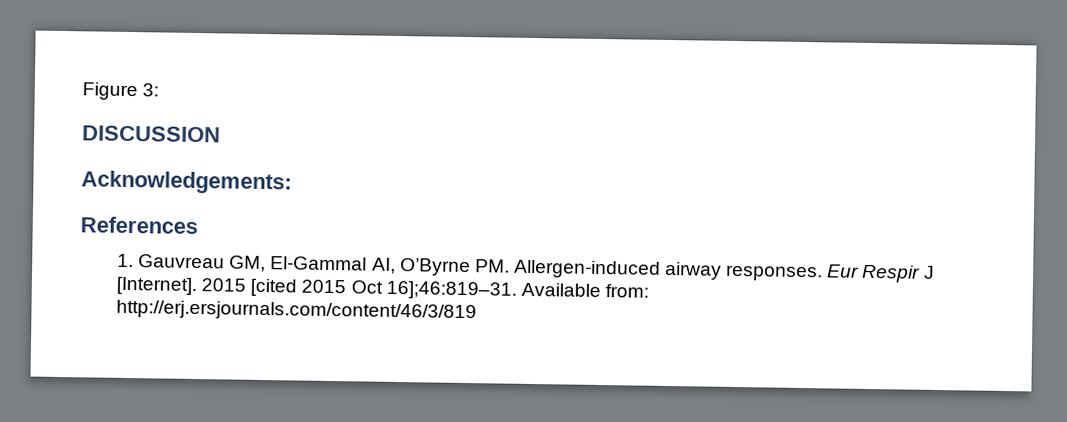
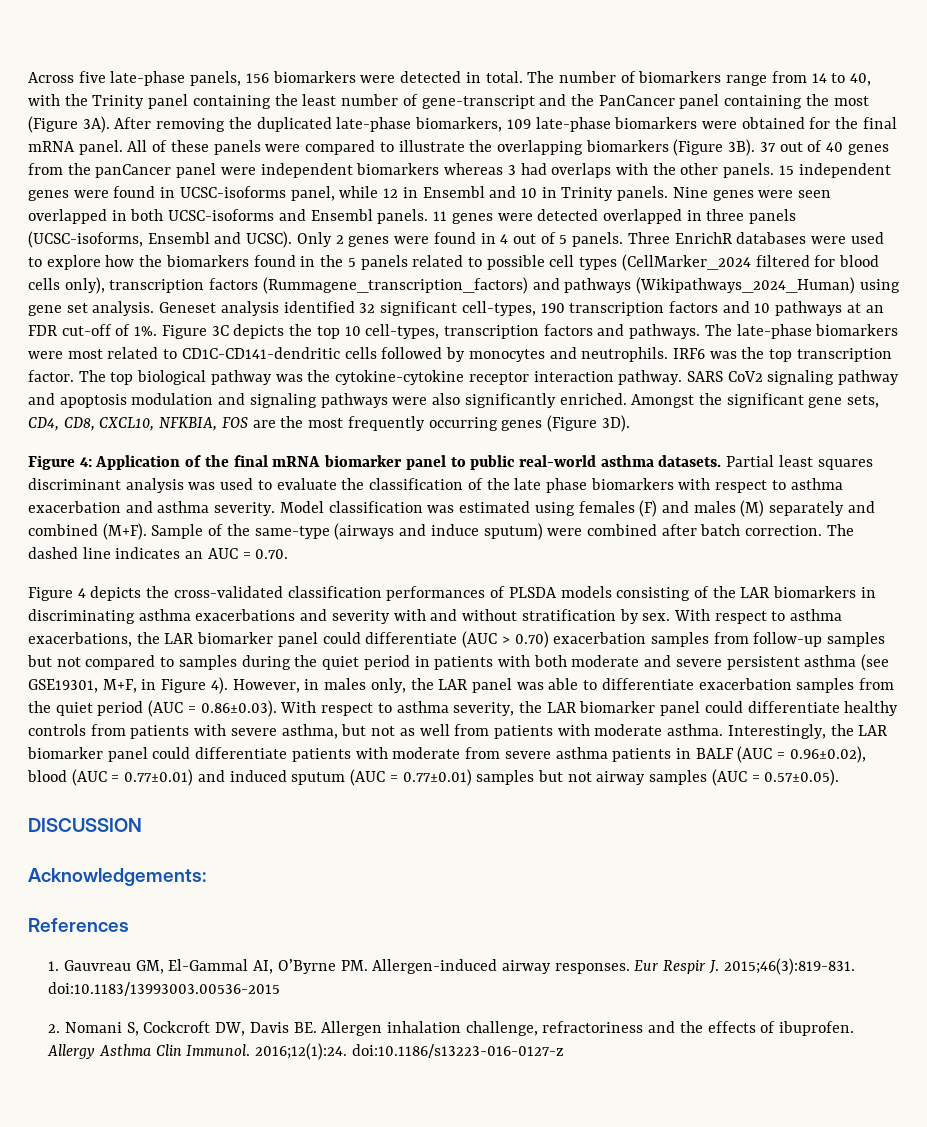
- Figure 3:
+ Across five late-phase panels, 156 biomarkers were detected in total. The number of biomarkers range from 14 to 40, with the Trinity panel containing the least number of gene-transcript and the PanCancer panel containing the most (Figure 3A). After removing the duplicated late-phase biomarkers, 109 late-phase biomarkers were obtained for the final mRNA panel. All of these panels were compared to illustrate the overlapping biomarkers (Figure 3B). 37 out of 40 genes from the panCancer panel were independent biomarkers whereas 3 had overlaps with the other panels. 15 independent genes were found in UCSC-isoforms panel, while 12 in Ensembl and 10 in Trinity panels. Nine genes were seen overlapped in both UCSC-isoforms and Ensembl panels. 11 genes were detected overlapped in three panels (UCSC-isoforms, Ensembl and UCSC). Only 2 genes were found in 4 out of 5 panels. Three EnrichR databases were used to explore how the biomarkers found in the 5 panels related to possible cell types (CellMarker_2024 filtered for blood cells only), transcription factors (Rummagene_transcription_factors) and pathways (Wikipathways_2024_Human) using gene set analysis. Geneset analysis identified 32 significant cell-types, 190 transcription factors and 10 pathways at an FDR cut-off of 1%. Figure 3C depicts the top 10 cell-types, transcription factors and pathways. The late-phase biomarkers were most related to CD1C-CD141-dendritic cells followed by monocytes and neutrophils. IRF6 was the top transcription factor. The top biological pathway was the cytokine-cytokine receptor interaction pathway. SARS CoV2 signaling pathway and apoptosis modulation and signaling pathways were also significantly enriched. Amongst the significant gene sets, CD4, CD8, CXCL10, NFKBIA, FOS are the most frequently occurring genes (Figure 3D).
+ Figure 4: Application of the final mRNA biomarker panel to public real-world asthma datasets. Partial least squares discriminant analysis was used to evaluate the classification of the late phase biomarkers with respect to asthma exacerbation and asthma severity. Model classification was estimated using females (F) and males (M) separately and combined (M+F). Sample of the same-type (airways and induce sputum) were combined after batch correction. The dashed line indicates an AUC = 0.70.
+ Figure 4 depicts the cross-validated classification performances of PLSDA models consisting of the LAR biomarkers in discriminating asthma exacerbations and severity with and without stratification by sex. With respect to asthma exacerbations, the LAR biomarker panel could differentiate (AUC > 0.70) exacerbation samples from follow-up samples but not compared to samples during the quiet period in patients with both moderate and severe persistent asthma (see GSE19301, M+F, in Figure 4). However, in males only, the LAR panel was able to differentiate exacerbation samples from the quiet period (AUC = 0.86±0.03). With respect to asthma severity, the LAR biomarker panel could differentiate healthy controls from patients with severe asthma, but not as well from patients with moderate asthma. Interestingly, the LAR biomarker panel could differentiate patients with moderate from severe asthma patients in BALF (AUC = 0.96±0.02), blood (AUC = 0.77±0.01) and induced sputum (AUC = 0.77±0.01) samples but not airway samples (AUC = 0.57±0.05).
- Eur Respir J [Internet]. 2015 [cited 2015 Oct 16];46:819–31. Available from: http://erj.ersjournals.com/content/46/3/819
+ Eur Respir J. 2015;46(3):819-831. doi:10.1183/13993003.00536-2015
+ 2. Nomani S, Cockcroft DW, Davis BE. Allergen inhalation challenge, refractoriness and the effects of ibuprofen. Allergy Asthma Clin Immunol. 2016;12(1):24. doi:10.1186/s13223-016-0127-z

